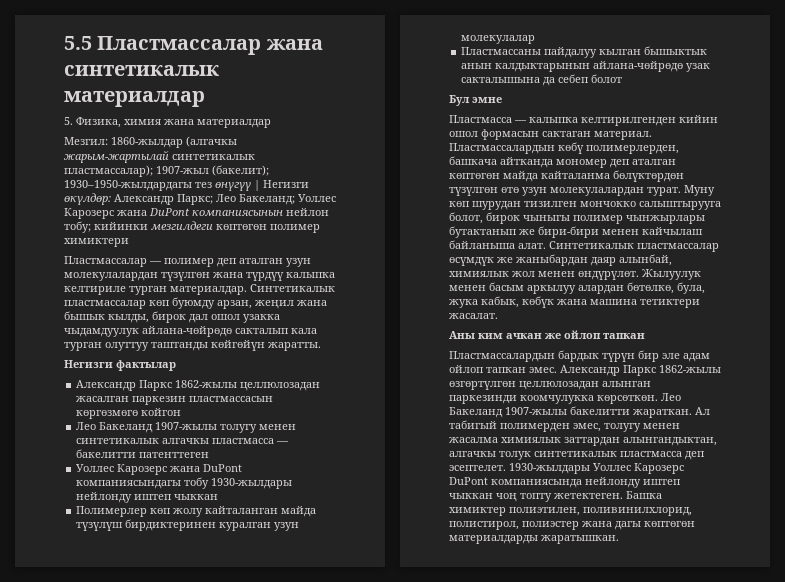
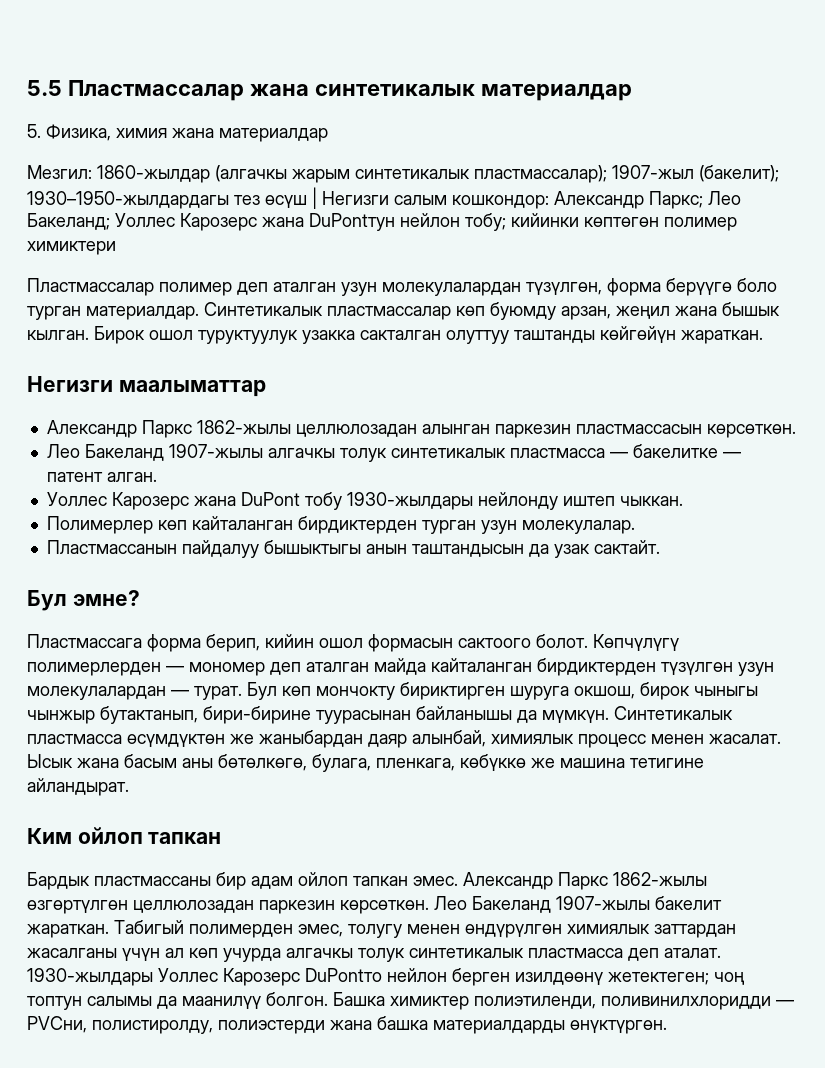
- Мезгил: 1860-жылдар (алгачкы жарым-жартылай синтетикалык пластмассалар); 1907-жыл (бакелит); 1930–1950-жылдардагы тез өнүгүү | Негизги өкүлдөр: Александр Паркс; Лео Бакеланд; Уоллес Карозерс жана DuPont компаниясынын нейлон тобу; кийинки мезгилдеги көптөгөн полимер химиктери
+ Мезгил: 1860-жылдар (алгачкы жарым синтетикалык пластмассалар); 1907-жыл (бакелит); 1930–1950-жылдардагы тез өсүш | Негизги салым кошкондор: Александр Паркс; Лео Бакеланд; Уоллес Карозерс жана DuPontтун нейлон тобу; кийинки көптөгөн полимер химиктери
- Пластмассалар — полимер деп аталган узун молекулалардан түзүлгөн жана түрдүү калыпка келтириле турган материалдар.
+ Пластмассалар полимер деп аталган узун молекулалардан түзүлгөн, форма берүүгө боло турган материалдар.
- Синтетикалык пластмассалар көп буюмду арзан, жеңил жана бышык кылды, бирок дал ошол узакка чыдамдуулук айлана-чөйрөдө сакталып кала турган олуттуу таштанды көйгөйүн жаратты.
- Негизги фактылар
+ Синтетикалык пластмассалар көп буюмду арзан, жеңил жана бышык кылган. Бирок ошол туруктуулук узакка сакталган олуттуу таштанды көйгөйүн жараткан.
+ Негизги маалыматтар
- Александр Паркс 1862-жылы целлюлозадан жасалган паркезин пластмассасын көргөзмөгө койгон
- Лео Бакеланд 1907-жылы толугу менен синтетикалык алгачкы пластмасса — бакелитти патенттеген
- Уоллес Карозерс жана DuPont компаниясындагы тобу 1930-жылдары нейлонду иштеп чыккан
+ Александр Паркс 1862-жылы целлюлозадан алынган паркезин пластмассасын көрсөткөн.
+ Лео Бакеланд 1907-жылы алгачкы толук синтетикалык пластмасса — бакелитке — патент алган.
+ Уоллес Карозерс жана DuPont тобу 1930-жылдары нейлонду иштеп чыккан.
- Полимерлер көп жолу кайталанган майда түзүлүш бирдиктеринен куралган узун молекулалар
- Пластмассаны пайдалуу кылган бышыктык анын калдыктарынын айлана-чөйрөдө узак сакталышына да себеп болот
- Бул эмне
- Пластмасса — калыпка келтирилгенден кийин ошол формасын сактаган материал. Пластмассалардын көбү полимерлерден, башкача айтканда мономер деп аталган көптөгөн майда кайталанма бөлүктөрдөн түзүлгөн өтө узун молекулалардан турат. Муну көп шурудан тизилген мончокко салыштырууга болот, бирок чыныгы полимер чынжырлары бутактанып же бири-бири менен кайчылаш байланыша алат. Синтетикалык пластмассалар өсүмдүк же жаныбардан даяр алынбай, химиялык жол менен өндүрүлөт. Жылуулук менен басым аркылуу алардан бөтөлкө, була, жука кабык, көбүк жана машина тетиктери жасалат.
- Аны ким ачкан же ойлоп тапкан
- Пластмассалардын бардык түрүн бир эле адам ойлоп тапкан эмес.
+ Полимерлер көп кайталанган бирдиктерден турган узун молекулалар.
+ Пластмассанын пайдалуу бышыктыгы анын таштандысын да узак сактайт.
+ Бул эмне?
+ Пластмассага форма берип, кийин ошол формасын сактоого болот. Көпчүлүгү полимерлерден — мономер деп аталган майда кайталанган бирдиктерден түзүлгөн узун молекулалардан — турат. Бул көп мончокту бириктирген шуруга окшош, бирок чыныгы чынжыр бутактанып, бири-бирине туурасынан байланышы да мүмкүн. Синтетикалык пластмасса өсүмдүктөн же жаныбардан даяр алынбай, химиялык процесс менен жасалат. Ысык жана басым аны бөтөлкөгө, булага, пленкага, көбүккө же машина тетигине айландырат.
+ Ким ойлоп тапкан
+ Бардык пластмассаны бир адам ойлоп тапкан эмес.
- Александр Паркс 1862-жылы өзгөртүлгөн целлюлозадан алынган паркезинди коомчулукка көрсөткөн.
+ Александр Паркс 1862-жылы өзгөртүлгөн целлюлозадан паркезин көрсөткөн.
- Лео Бакеланд 1907-жылы бакелитти жараткан. Ал табигый полимерден эмес, толугу менен жасалма химиялык заттардан алынгандыктан, алгачкы толук синтетикалык пластмасса деп эсептелет.
+ Лео Бакеланд 1907-жылы бакелит жараткан. Табигый полимерден эмес, толугу менен өндүрүлгөн химиялык заттардан жасалганы үчүн ал көп учурда алгачкы толук синтетикалык пластмасса деп аталат.
- 1930-жылдары Уоллес Карозерс DuPont компаниясында нейлонду иштеп чыккан чоң топту жетектеген. Башка химиктер полиэтилен, поливинилхлорид, полистирол, полиэстер жана дагы көптөгөн материалдарды жаратышкан.
+ 1930-жылдары Уоллес Карозерс DuPontто нейлон берген изилдөөнү жетектеген; чоң топтун салымы да маанилүү болгон. Башка химиктер полиэтиленди, поливинилхлоридди — PVCни, полистиролду, полиэстерди жана башка материалдарды өнүктүргөн.

